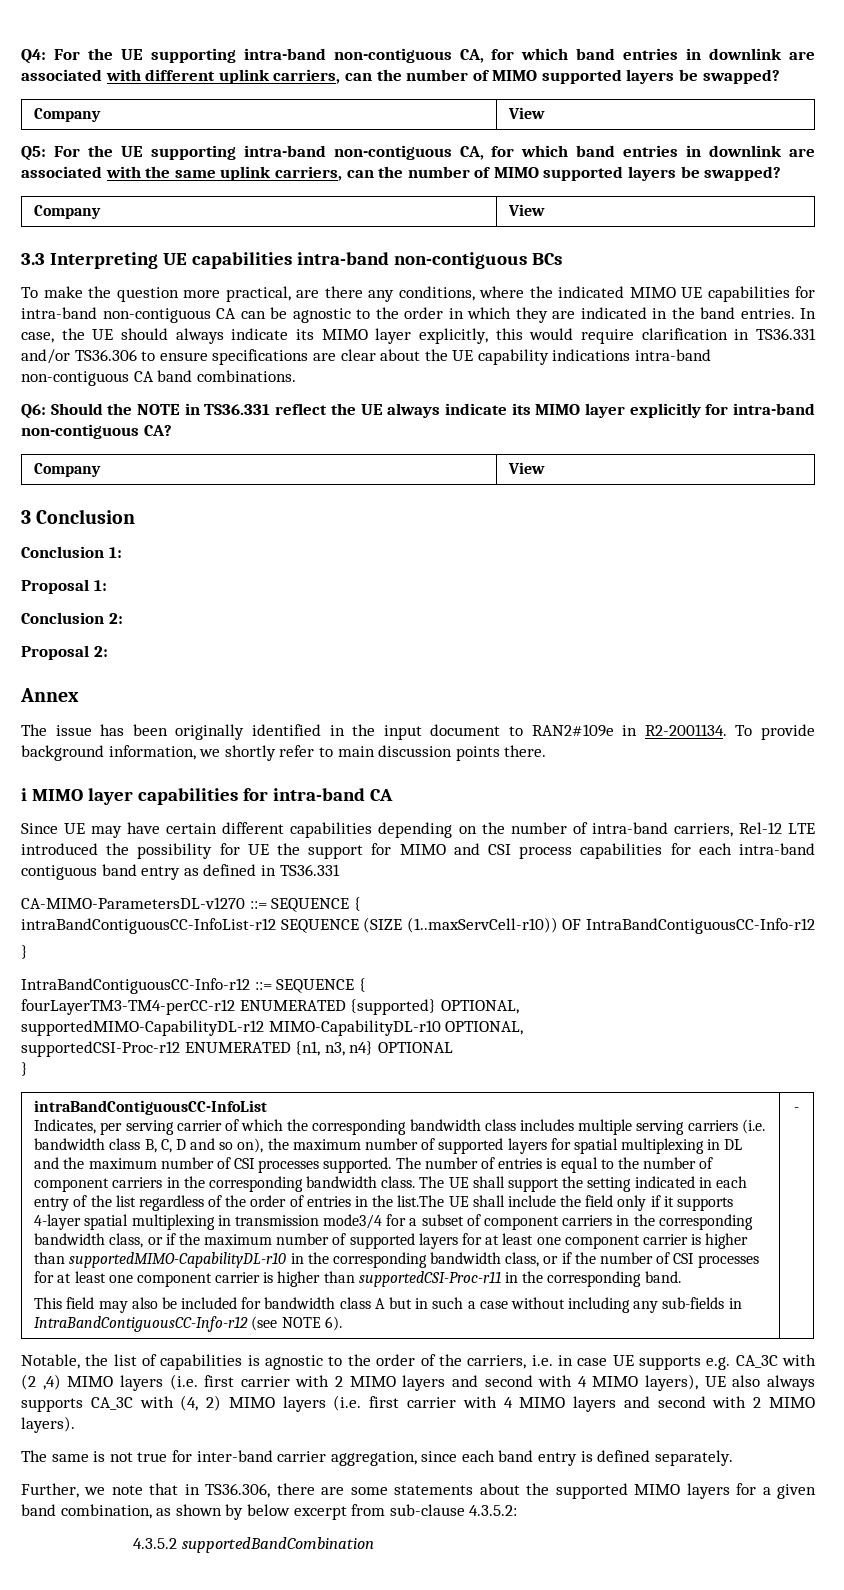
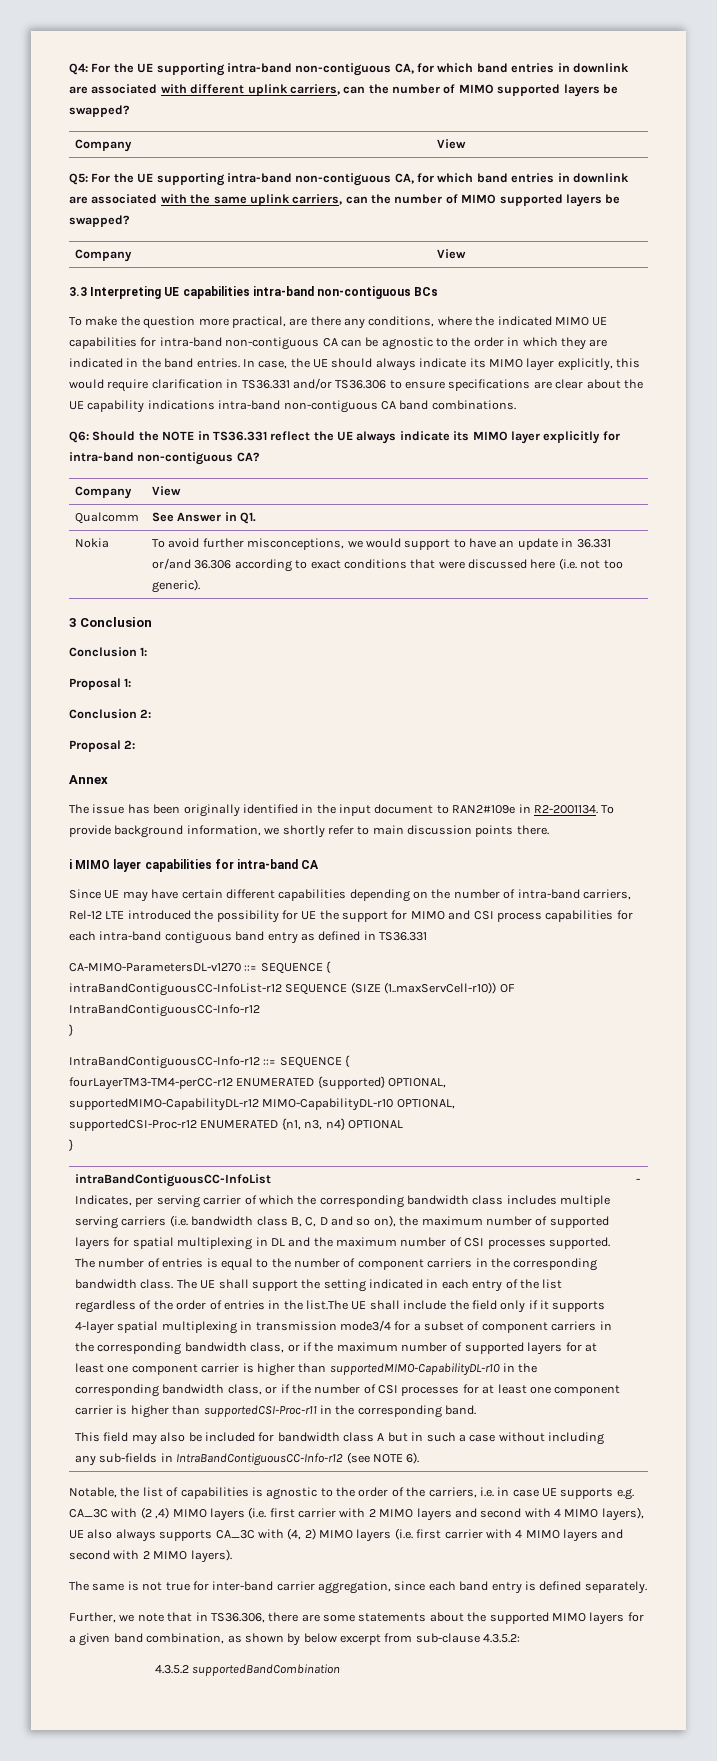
+ Qualcomm | See Answer in Q1.
+ Nokia | To avoid further misconceptions, we would support to have an update in 36.331 or/and 36.306 according to exact conditions that were discussed here (i.e. not too generic).

